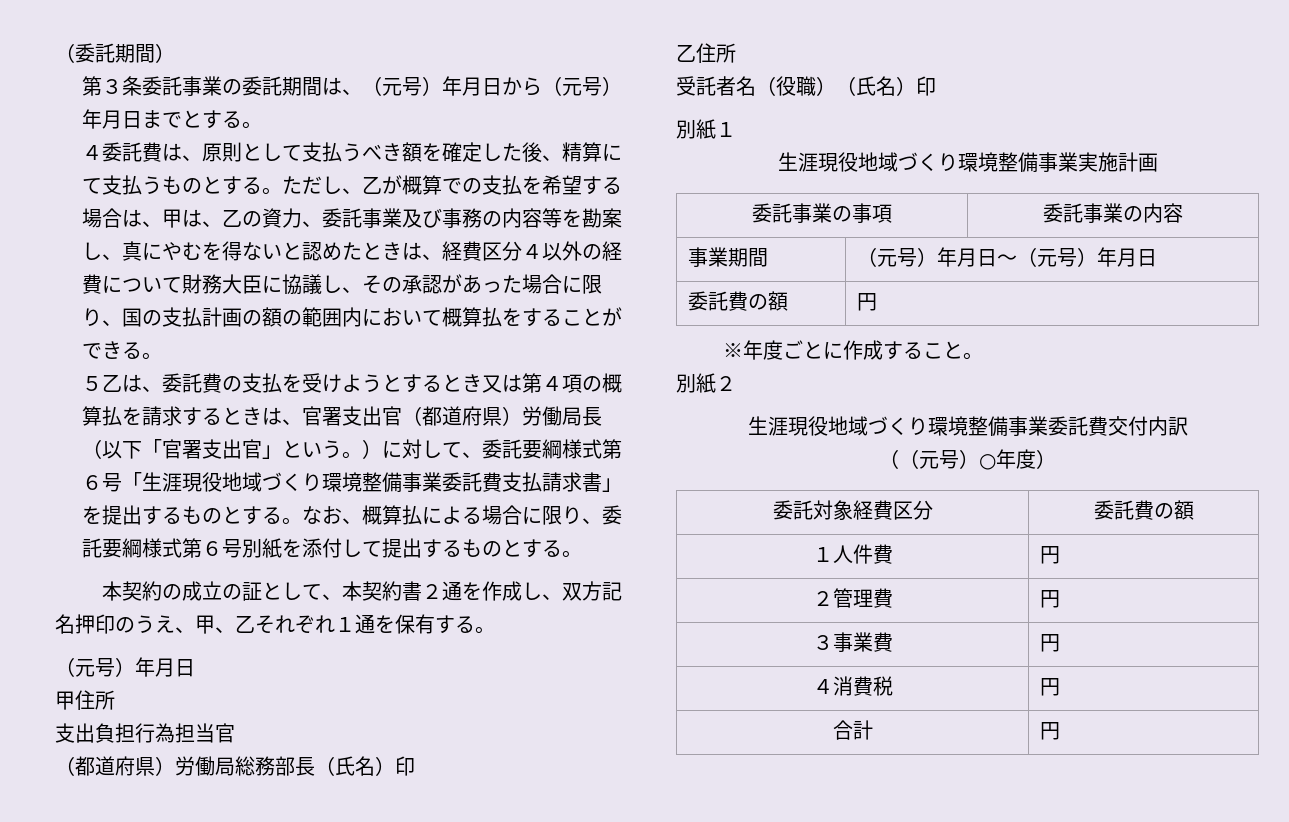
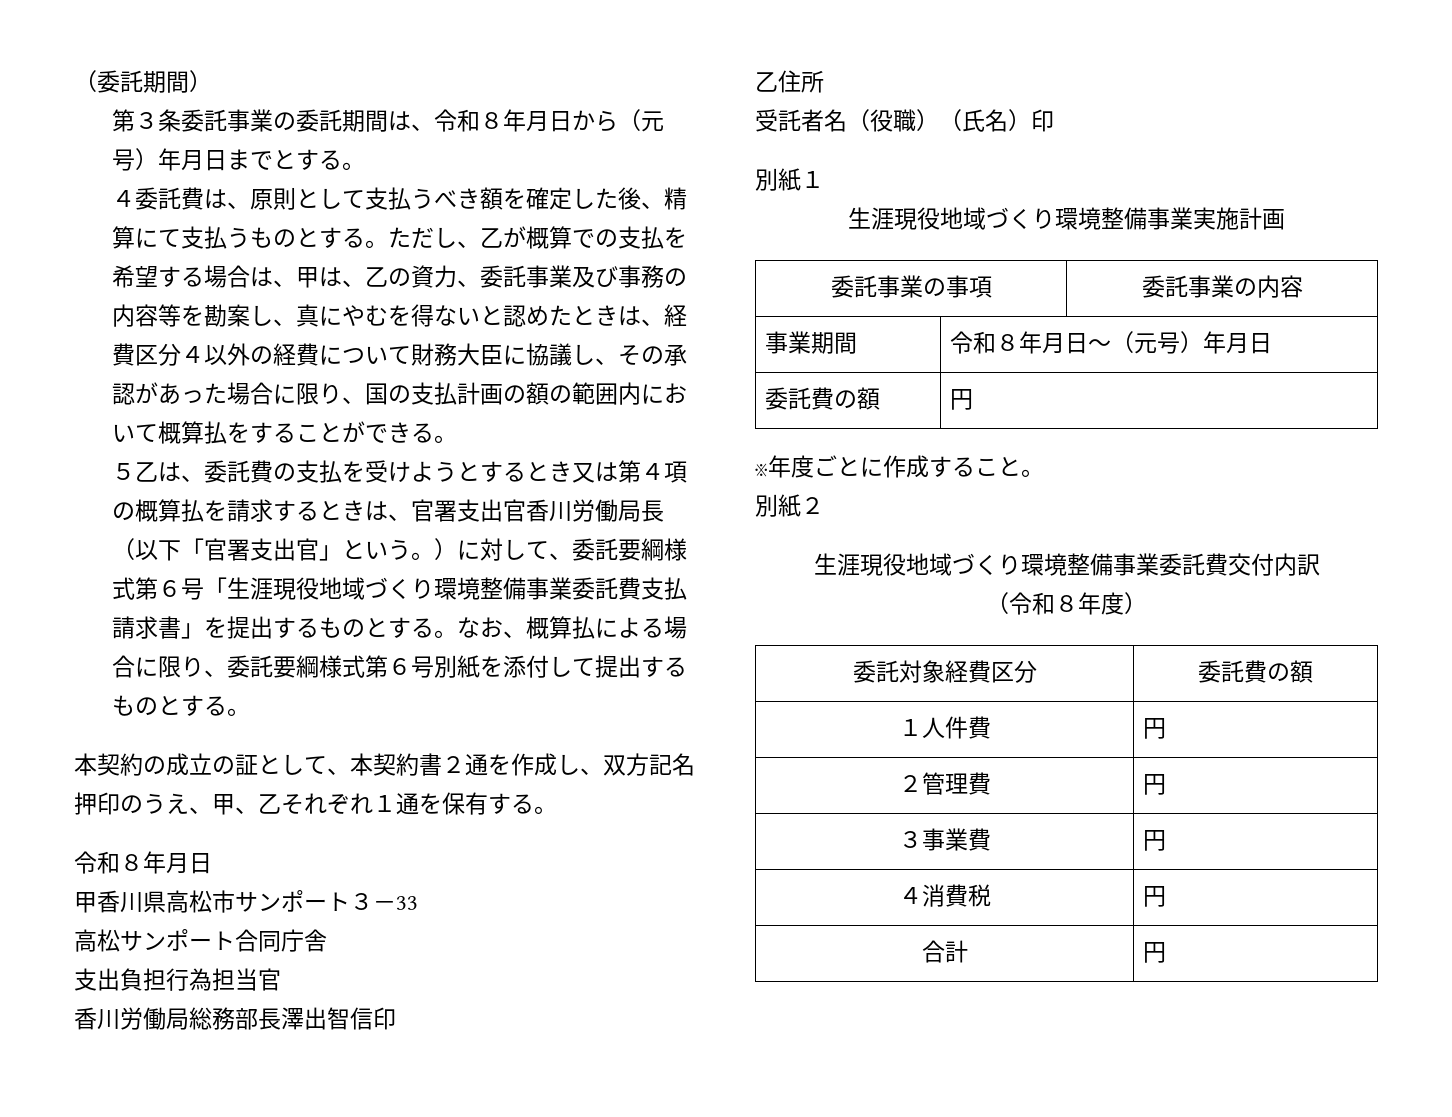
- 第３条委託事業の委託期間は、（元号）年月日から（元号）年月日までとする。
+ 第３条委託事業の委託期間は、令和８年月日から（元号）年月日までとする。
- ５乙は、委託費の支払を受けようとするとき又は第４項の概算払を請求するときは、官署支出官（都道府県）労働局長（以下「官署支出官」という。）に対して、委託要綱様式第６号「生涯現役地域づくり環境整備事業委託費支払請求書」を提出するものとする。
+ ５乙は、委託費の支払を受けようとするとき又は第４項の概算払を請求するときは、官署支出官香川労働局長（以下「官署支出官」という。）に対して、委託要綱様式第６号「生涯現役地域づくり環境整備事業委託費支払請求書」を提出するものとする。
  本契約の成立の証として、本契約書２通を作成し、双方記名押印のうえ、甲、乙それぞれ１通を保有する。
- （元号）年月日
+ 令和８年月日
- 甲住所
+ 甲香川県高松市サンポート３－33
+ 高松サンポート合同庁舎
- （都道府県）労働局総務部長（氏名）印
+ 香川労働局総務部長澤出智信印
- 事業期間 | （元号）年月日～（元号）年月日
+ 事業期間 | 令和８年月日～（元号）年月日
- （（元号）○年度）
+ （令和８年度）

